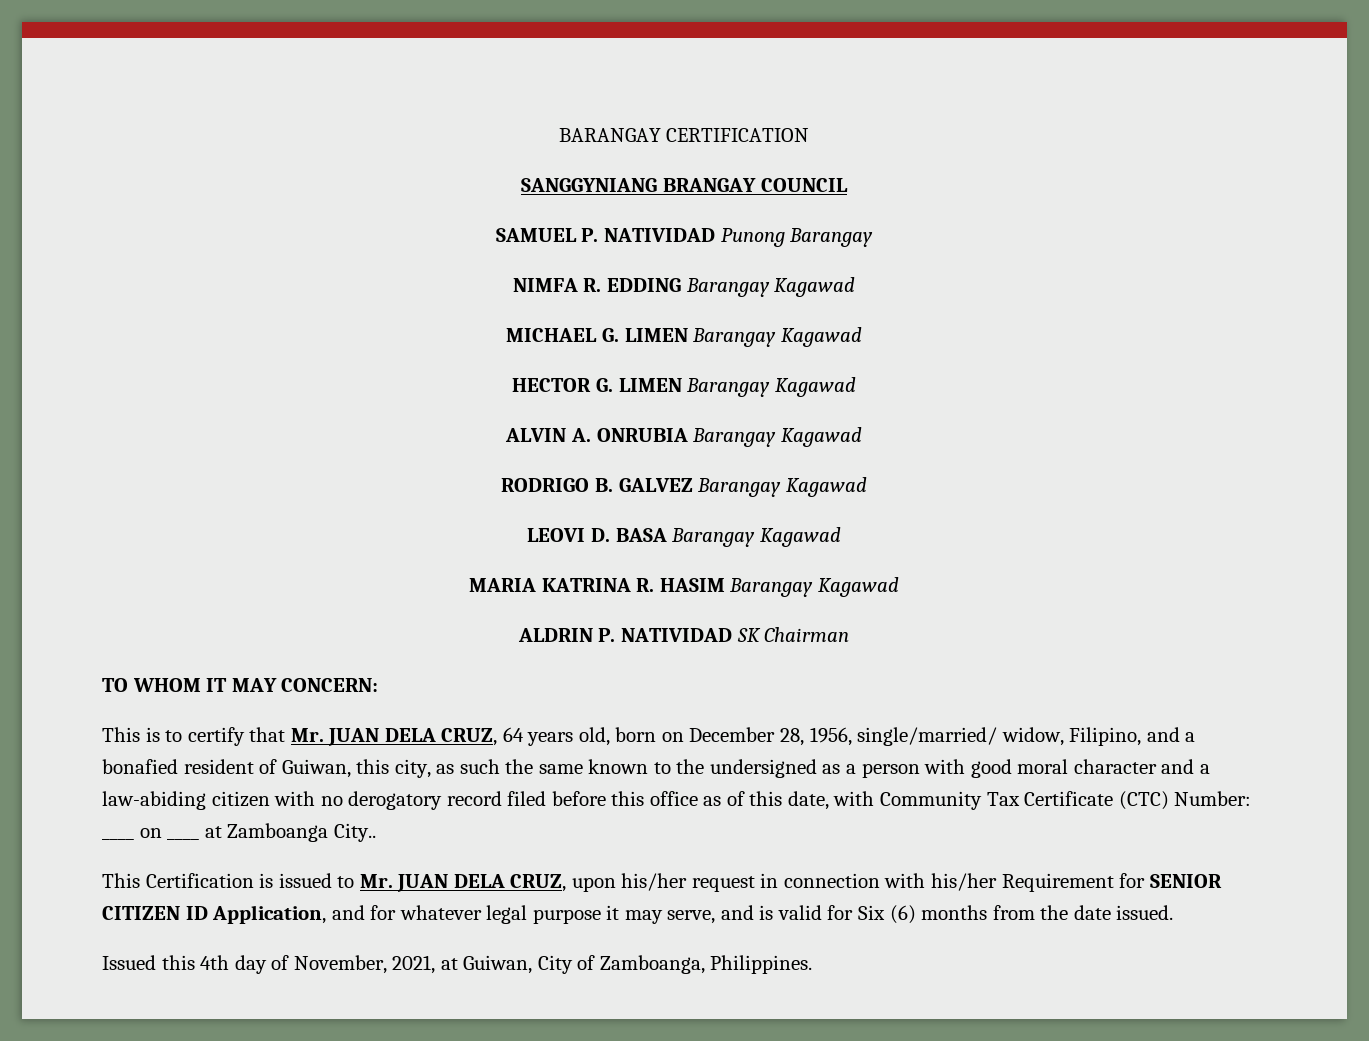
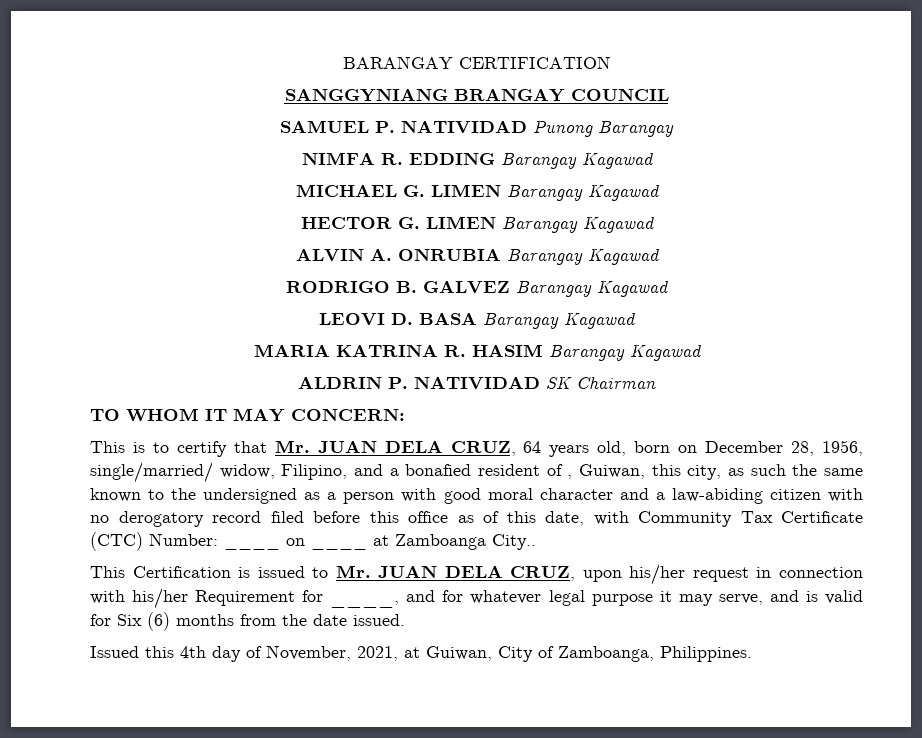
- This is to certify that Mr. JUAN DELA CRUZ, 64 years old, born on December 28, 1956, single/married/ widow, Filipino, and a bonafied resident of Guiwan, this city, as such the same known to the undersigned as a person with good moral character and a law-abiding citizen with no derogatory record filed before this office as of this date, with Community Tax Certificate (CTC) Number:
+ This is to certify that Mr. JUAN DELA CRUZ, 64 years old, born on December 28, 1956, single/married/ widow, Filipino, and a bonafied resident of , Guiwan, this city, as such the same known to the undersigned as a person with good moral character and a law-abiding citizen with no derogatory record filed before this office as of this date, with Community Tax Certificate (CTC) Number:
- This Certification is issued to Mr. JUAN DELA CRUZ, upon his/her request in connection with his/her Requirement for SENIOR CITIZEN ID Application, and for whatever legal purpose it may serve, and is valid for Six (6) months from the date issued.
+ This Certification is issued to Mr. JUAN DELA CRUZ, upon his/her request in connection with his/her Requirement for ____, and for whatever legal purpose it may serve, and is valid for Six (6) months from the date issued.

